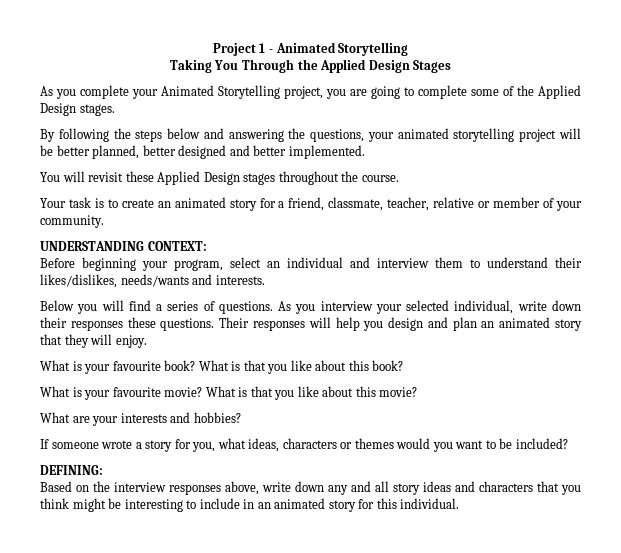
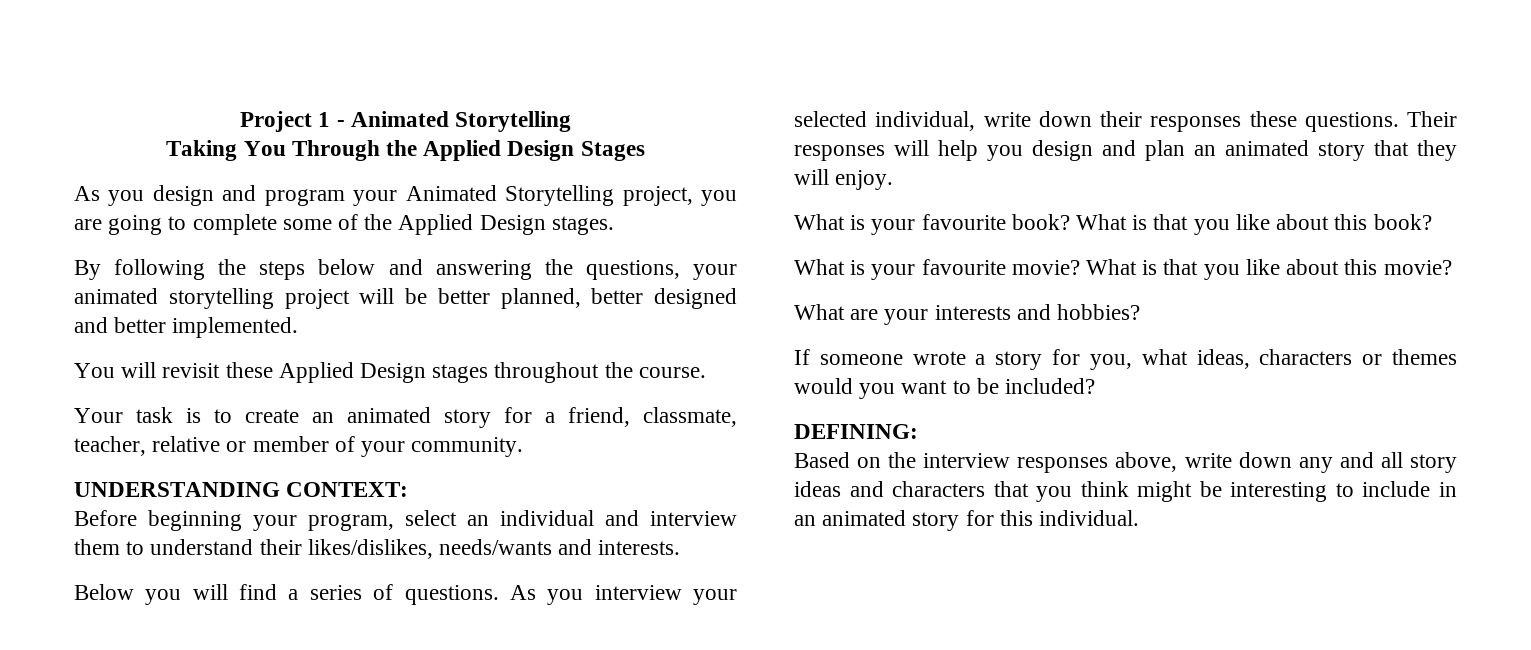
- As you complete your Animated Storytelling project, you are going to complete some of the Applied Design stages.
+ As you design and program your Animated Storytelling project, you are going to complete some of the Applied Design stages.

